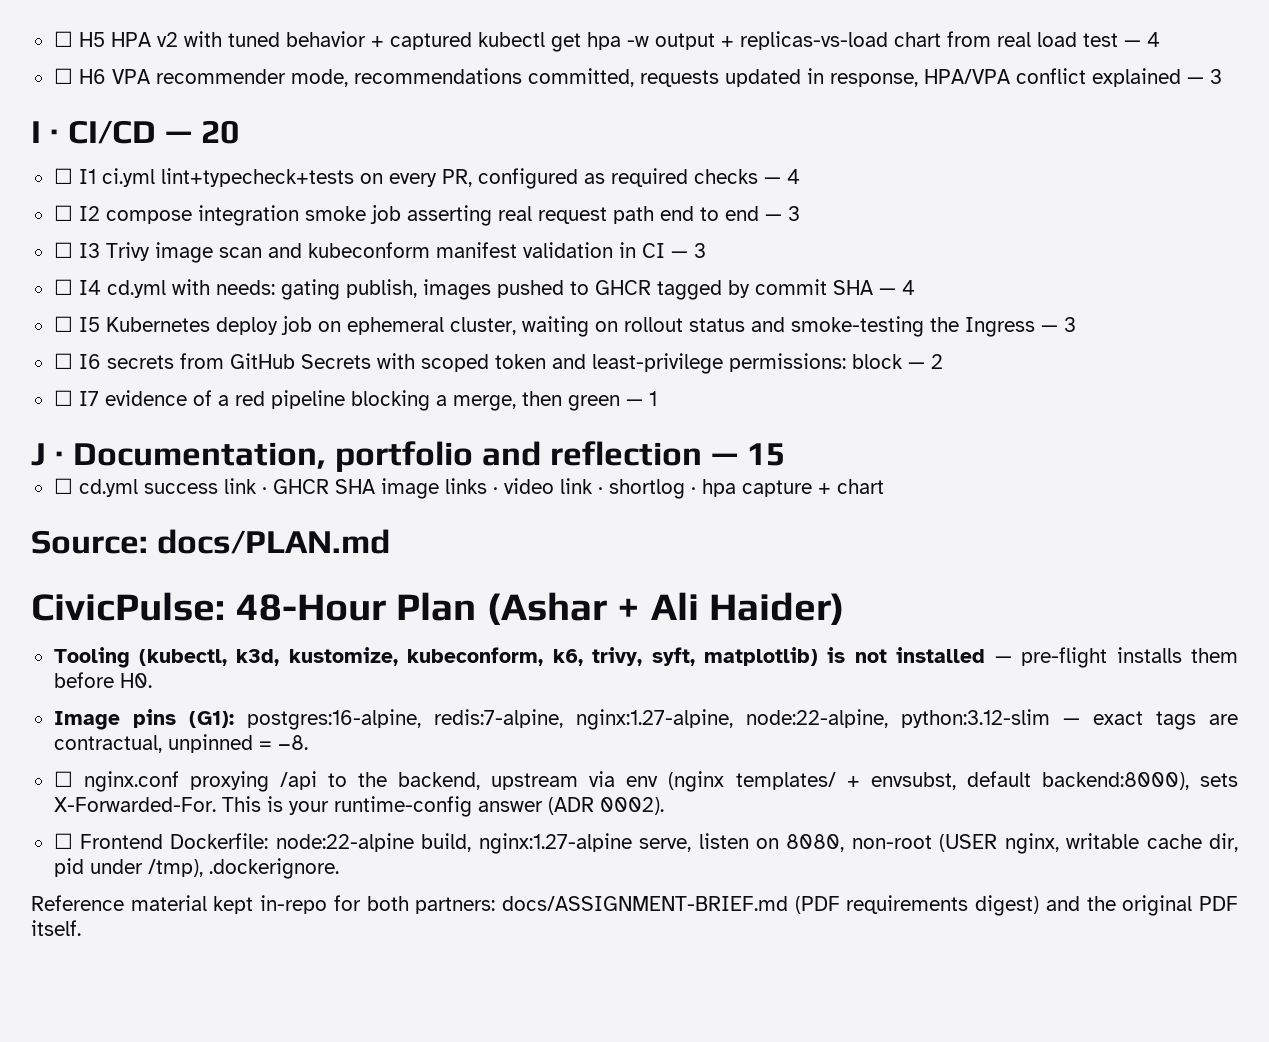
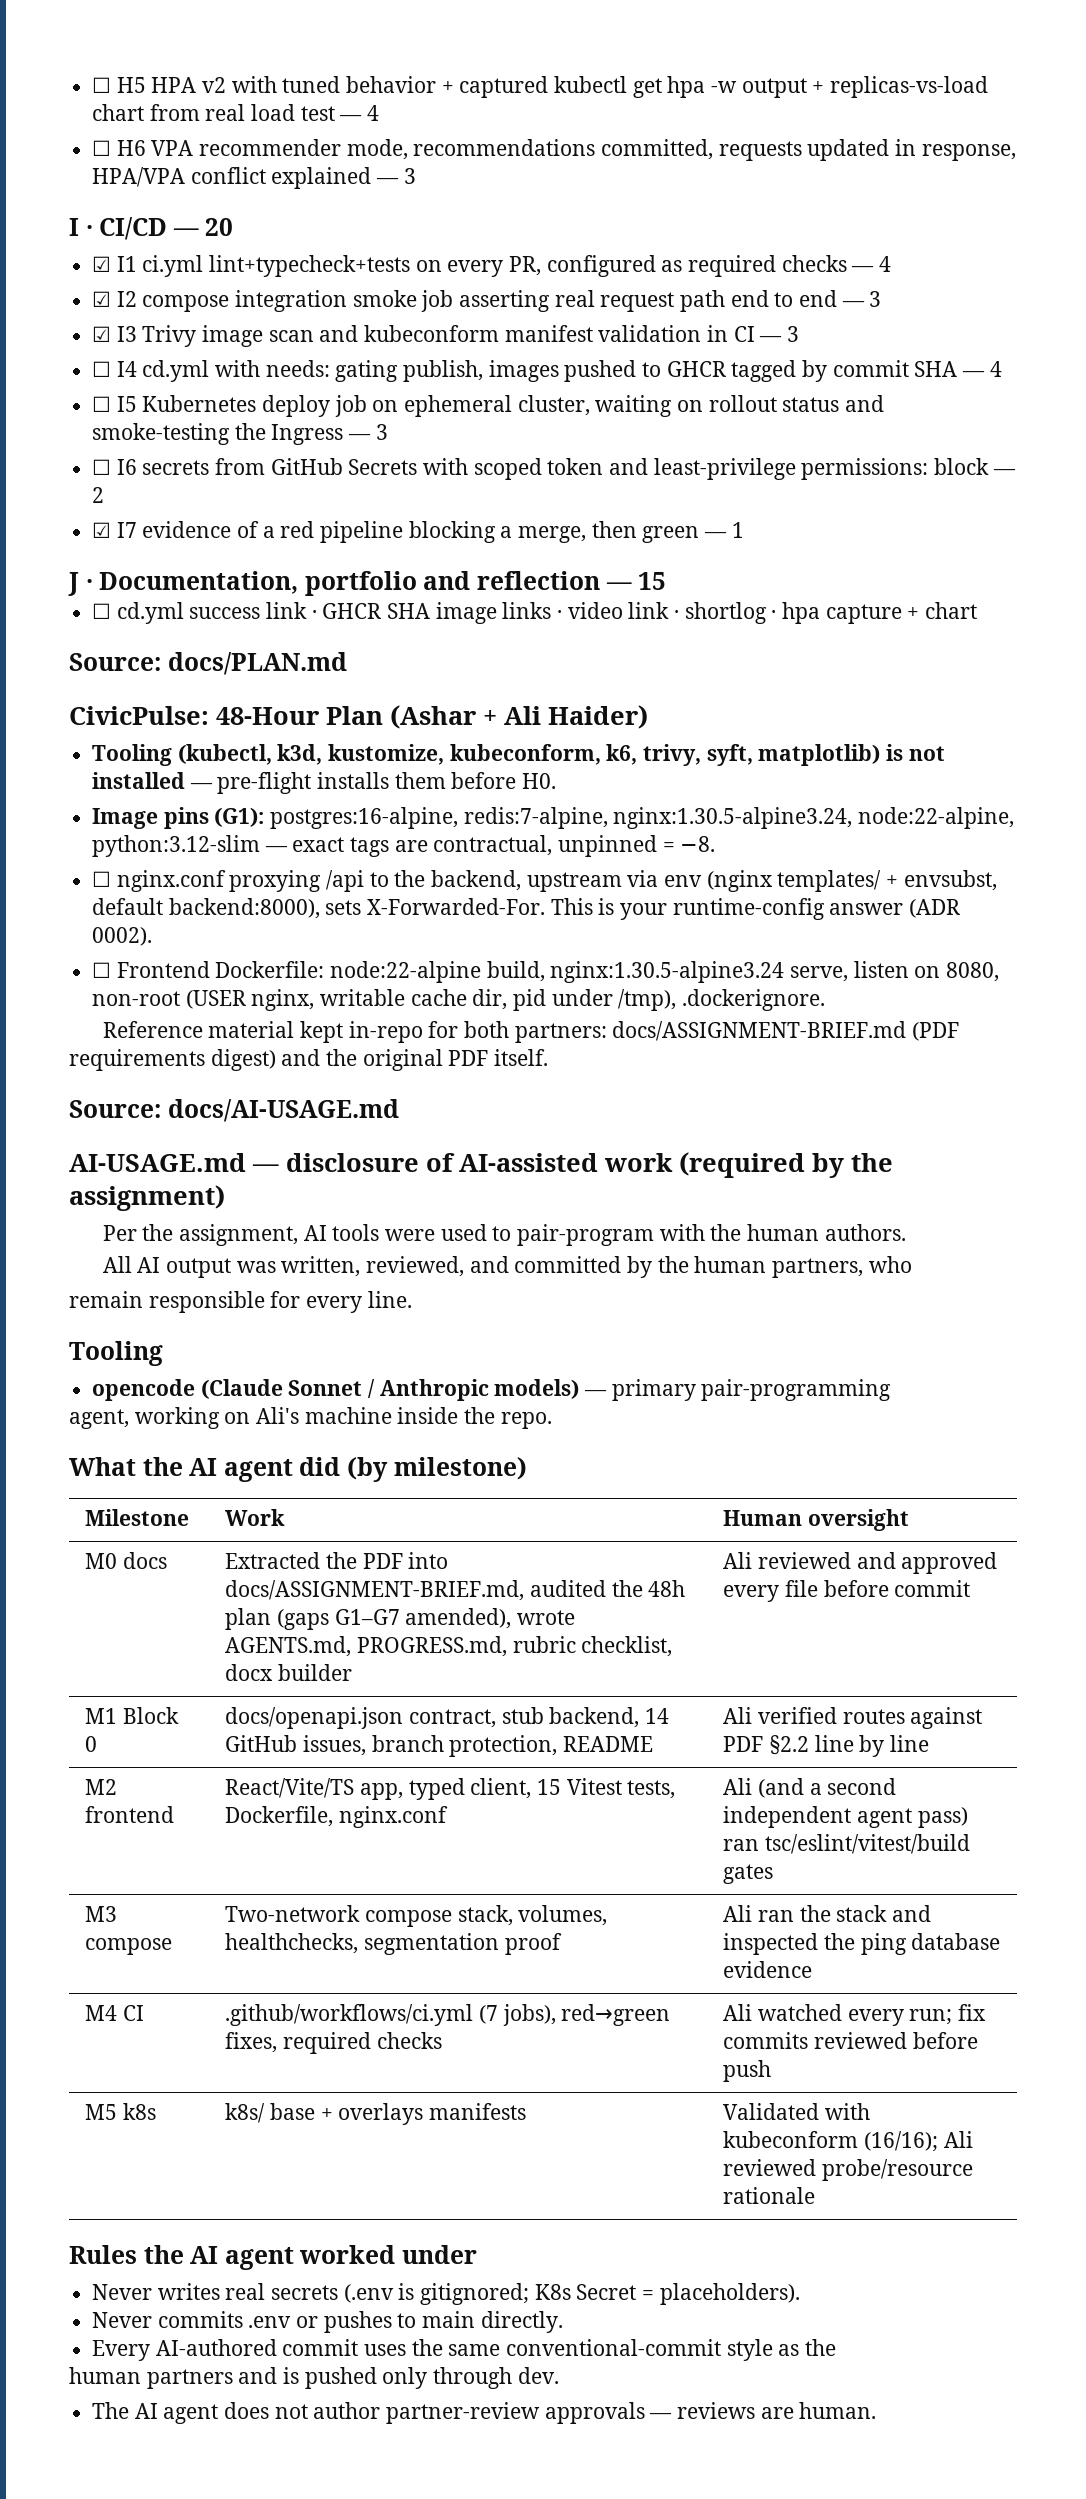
- ☐ I1 ci.yml lint+typecheck+tests on every PR, configured as required checks — 4
+ ☑ I1 ci.yml lint+typecheck+tests on every PR, configured as required checks — 4
- ☐ I2 compose integration smoke job asserting real request path end to end — 3
+ ☑ I2 compose integration smoke job asserting real request path end to end — 3
- ☐ I3 Trivy image scan and kubeconform manifest validation in CI — 3
+ ☑ I3 Trivy image scan and kubeconform manifest validation in CI — 3
- ☐ I7 evidence of a red pipeline blocking a merge, then green — 1
+ ☑ I7 evidence of a red pipeline blocking a merge, then green — 1
- Image pins (G1): postgres:16-alpine, redis:7-alpine, nginx:1.27-alpine, node:22-alpine, python:3.12-slim — exact tags are contractual, unpinned = −8.
+ Image pins (G1): postgres:16-alpine, redis:7-alpine, nginx:1.30.5-alpine3.24, node:22-alpine, python:3.12-slim — exact tags are contractual, unpinned = −8.
- ☐ Frontend Dockerfile: node:22-alpine build, nginx:1.27-alpine serve, listen on 8080, non-root (USER nginx, writable cache dir, pid under /tmp), .dockerignore.
+ ☐ Frontend Dockerfile: node:22-alpine build, nginx:1.30.5-alpine3.24 serve, listen on 8080, non-root (USER nginx, writable cache dir, pid under /tmp), .dockerignore.
+ Source: docs/AI-USAGE.md
+ AI-USAGE.md — disclosure of AI-assisted work (required by the assignment)
+ Per the assignment, AI tools were used to pair-program with the human authors.
+ All AI output was written, reviewed, and committed by the human partners, who
+ remain responsible for every line.
+ Tooling
+ opencode (Claude Sonnet / Anthropic models) — primary pair-programming
+ agent, working on Ali's machine inside the repo.
+ What the AI agent did (by milestone)
+ Milestone | Work | Human oversight
+ M0 docs | Extracted the PDF into docs/ASSIGNMENT-BRIEF.md, audited the 48h plan (gaps G1–G7 amended), wrote AGENTS.md, PROGRESS.md, rubric checklist, docx builder | Ali reviewed and approved every file before commit
+ M1 Block 0 | docs/openapi.json contract, stub backend, 14 GitHub issues, branch protection, README | Ali verified routes against PDF §2.2 line by line
+ M2 frontend | React/Vite/TS app, typed client, 15 Vitest tests, Dockerfile, nginx.conf | Ali (and a second independent agent pass) ran tsc/eslint/vitest/build gates
+ M3 compose | Two-network compose stack, volumes, healthchecks, segmentation proof | Ali ran the stack and inspected the ping database evidence
+ M4 CI | .github/workflows/ci.yml (7 jobs), red→green fixes, required checks | Ali watched every run; fix commits reviewed before push
+ M5 k8s | k8s/ base + overlays manifests | Validated with kubeconform (16/16); Ali reviewed probe/resource rationale
+ Rules the AI agent worked under
+ Never writes real secrets (.env is gitignored; K8s Secret = placeholders).
+ Never commits .env or pushes to main directly.
+ Every AI-authored commit uses the same conventional-commit style as the
+ human partners and is pushed only through dev.
+ The AI agent does not author partner-review approvals — reviews are human.

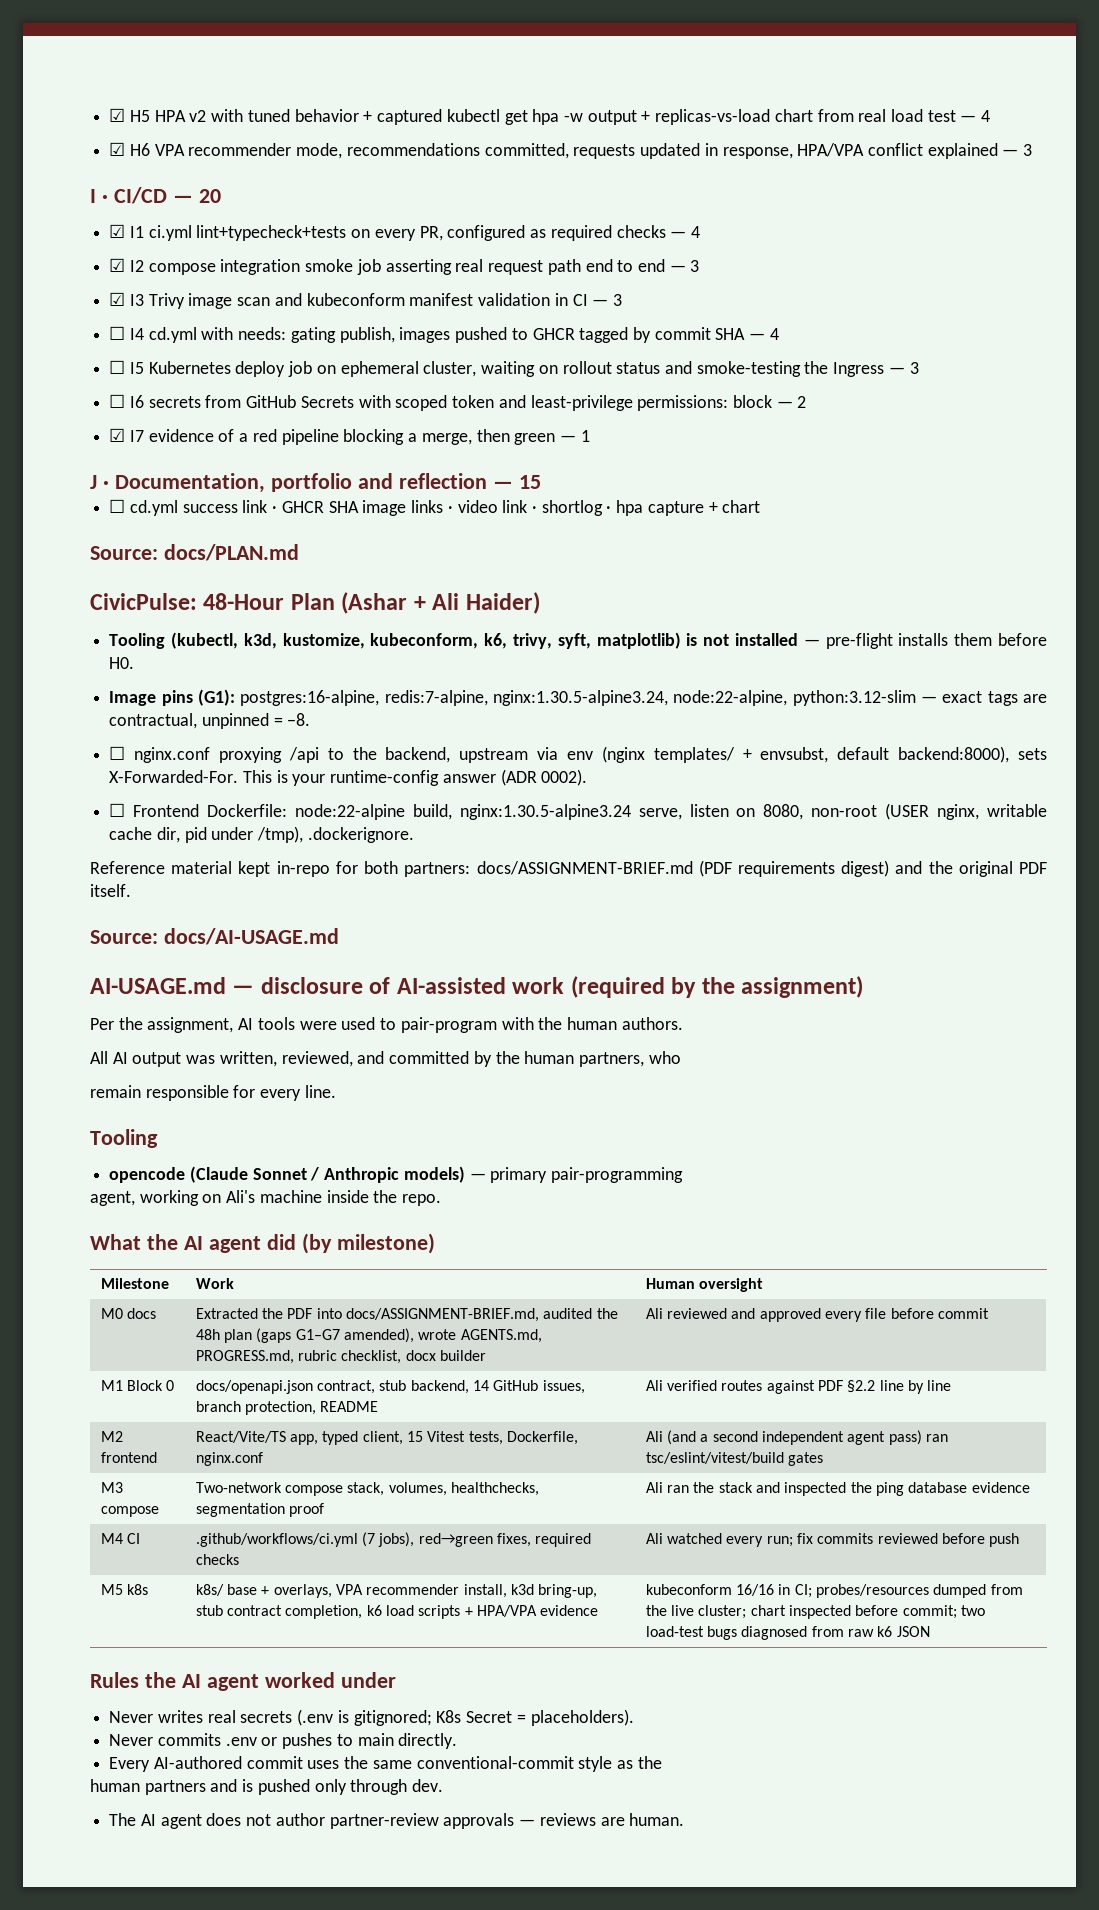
- ☐ H5 HPA v2 with tuned behavior + captured kubectl get hpa -w output + replicas-vs-load chart from real load test — 4
+ ☑ H5 HPA v2 with tuned behavior + captured kubectl get hpa -w output + replicas-vs-load chart from real load test — 4
- ☐ H6 VPA recommender mode, recommendations committed, requests updated in response, HPA/VPA conflict explained — 3
+ ☑ H6 VPA recommender mode, recommendations committed, requests updated in response, HPA/VPA conflict explained — 3
- k8s/ base + overlays manifests | Validated with kubeconform (16/16); Ali reviewed probe/resource rationale
+ k8s/ base + overlays, VPA recommender install, k3d bring-up, stub contract completion, k6 load scripts + HPA/VPA evidence | kubeconform 16/16 in CI; probes/resources dumped from the live cluster; chart inspected before commit; two load-test bugs diagnosed from raw k6 JSON

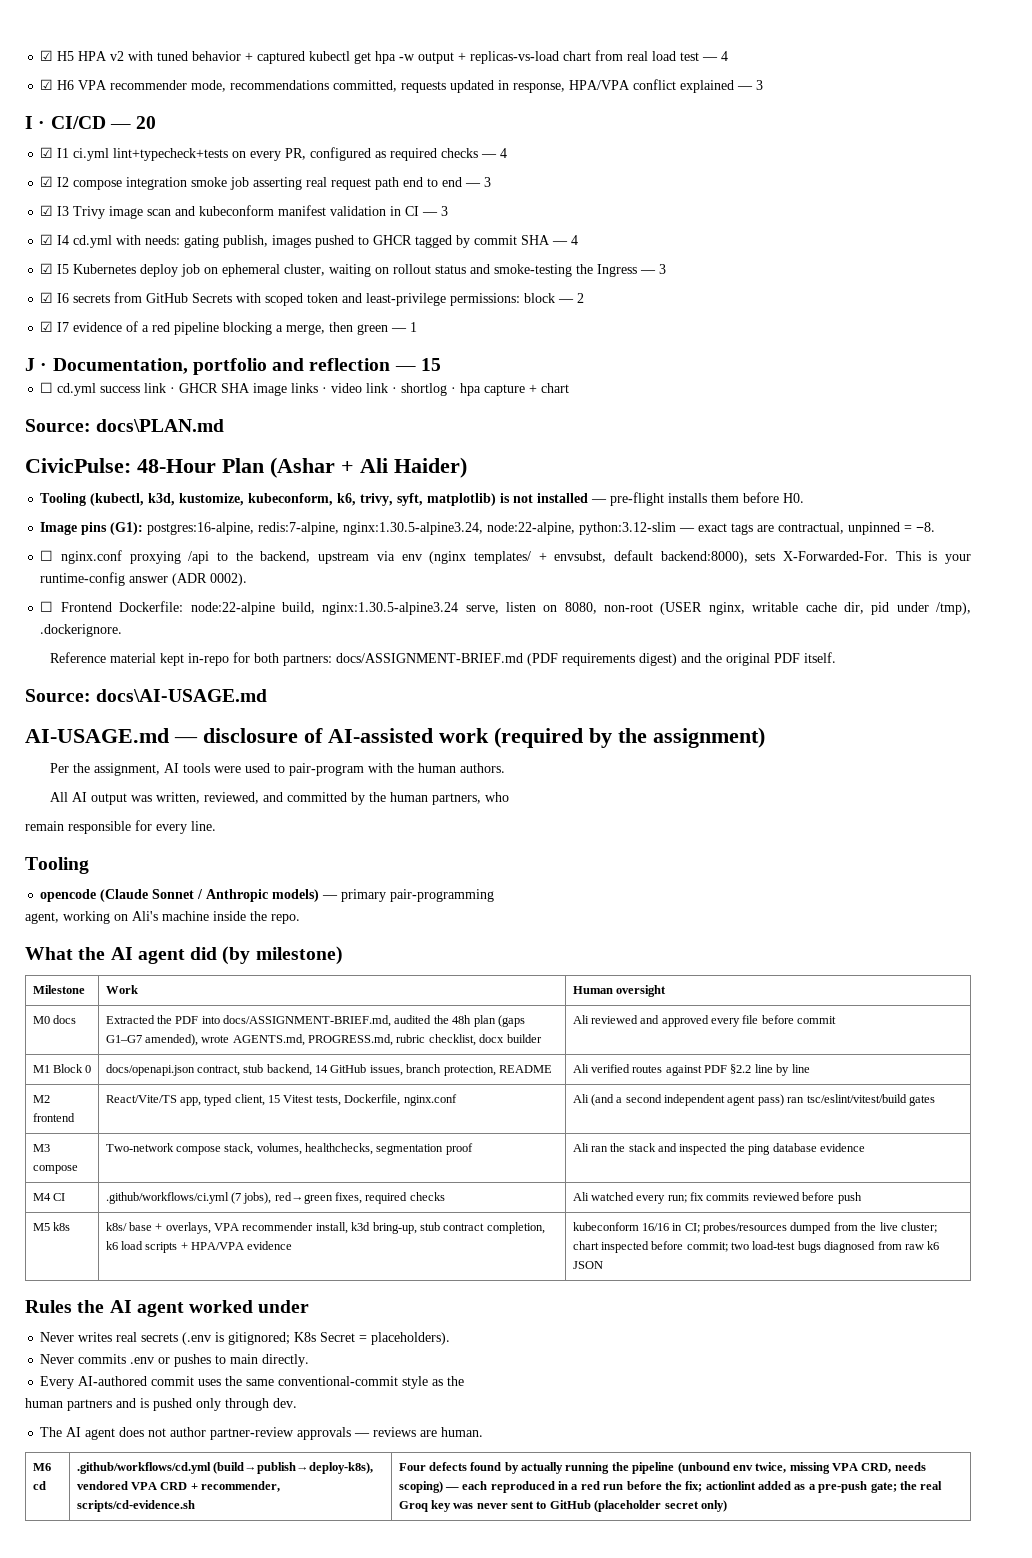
- ☐ I4 cd.yml with needs: gating publish, images pushed to GHCR tagged by commit SHA — 4
+ ☑ I4 cd.yml with needs: gating publish, images pushed to GHCR tagged by commit SHA — 4
- ☐ I5 Kubernetes deploy job on ephemeral cluster, waiting on rollout status and smoke-testing the Ingress — 3
+ ☑ I5 Kubernetes deploy job on ephemeral cluster, waiting on rollout status and smoke-testing the Ingress — 3
- ☐ I6 secrets from GitHub Secrets with scoped token and least-privilege permissions: block — 2
+ ☑ I6 secrets from GitHub Secrets with scoped token and least-privilege permissions: block — 2
- Source: docs/PLAN.md
+ Source: docs\PLAN.md
- Source: docs/AI-USAGE.md
+ Source: docs\AI-USAGE.md
+ M6 cd | .github/workflows/cd.yml (build→publish→deploy-k8s), vendored VPA CRD + recommender, scripts/cd-evidence.sh | Four defects found by actually running the pipeline (unbound env twice, missing VPA CRD, needs scoping) — each reproduced in a red run before the fix; actionlint added as a pre-push gate; the real Groq key was never sent to GitHub (placeholder secret only)

